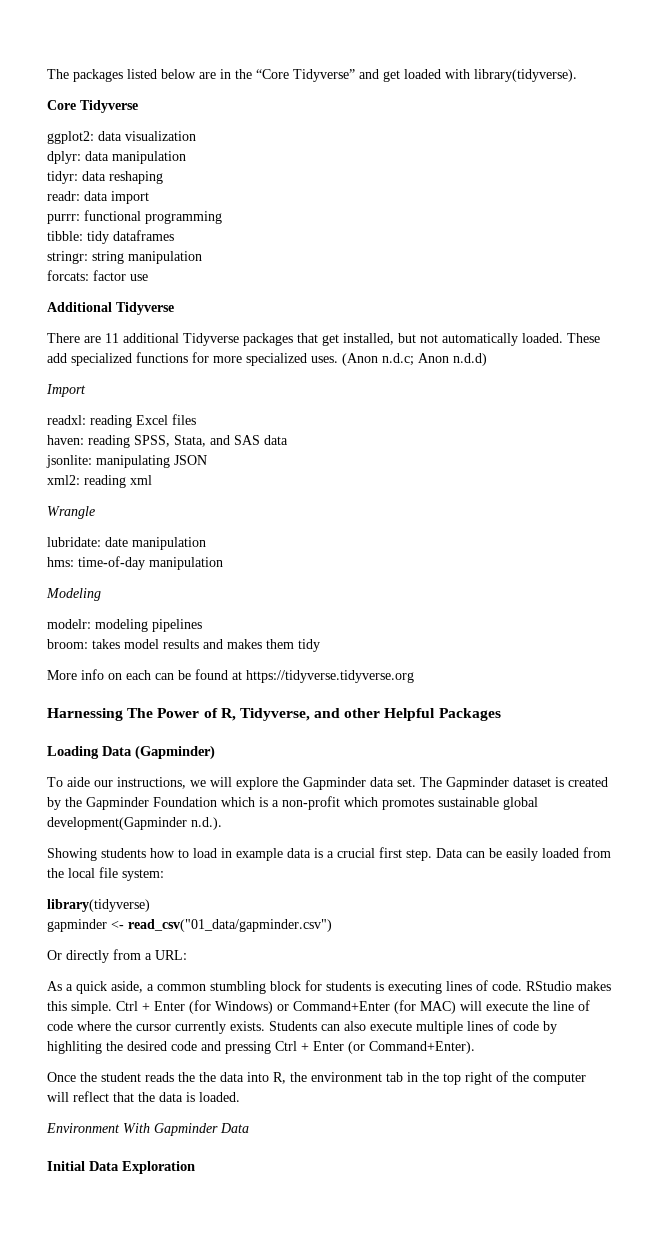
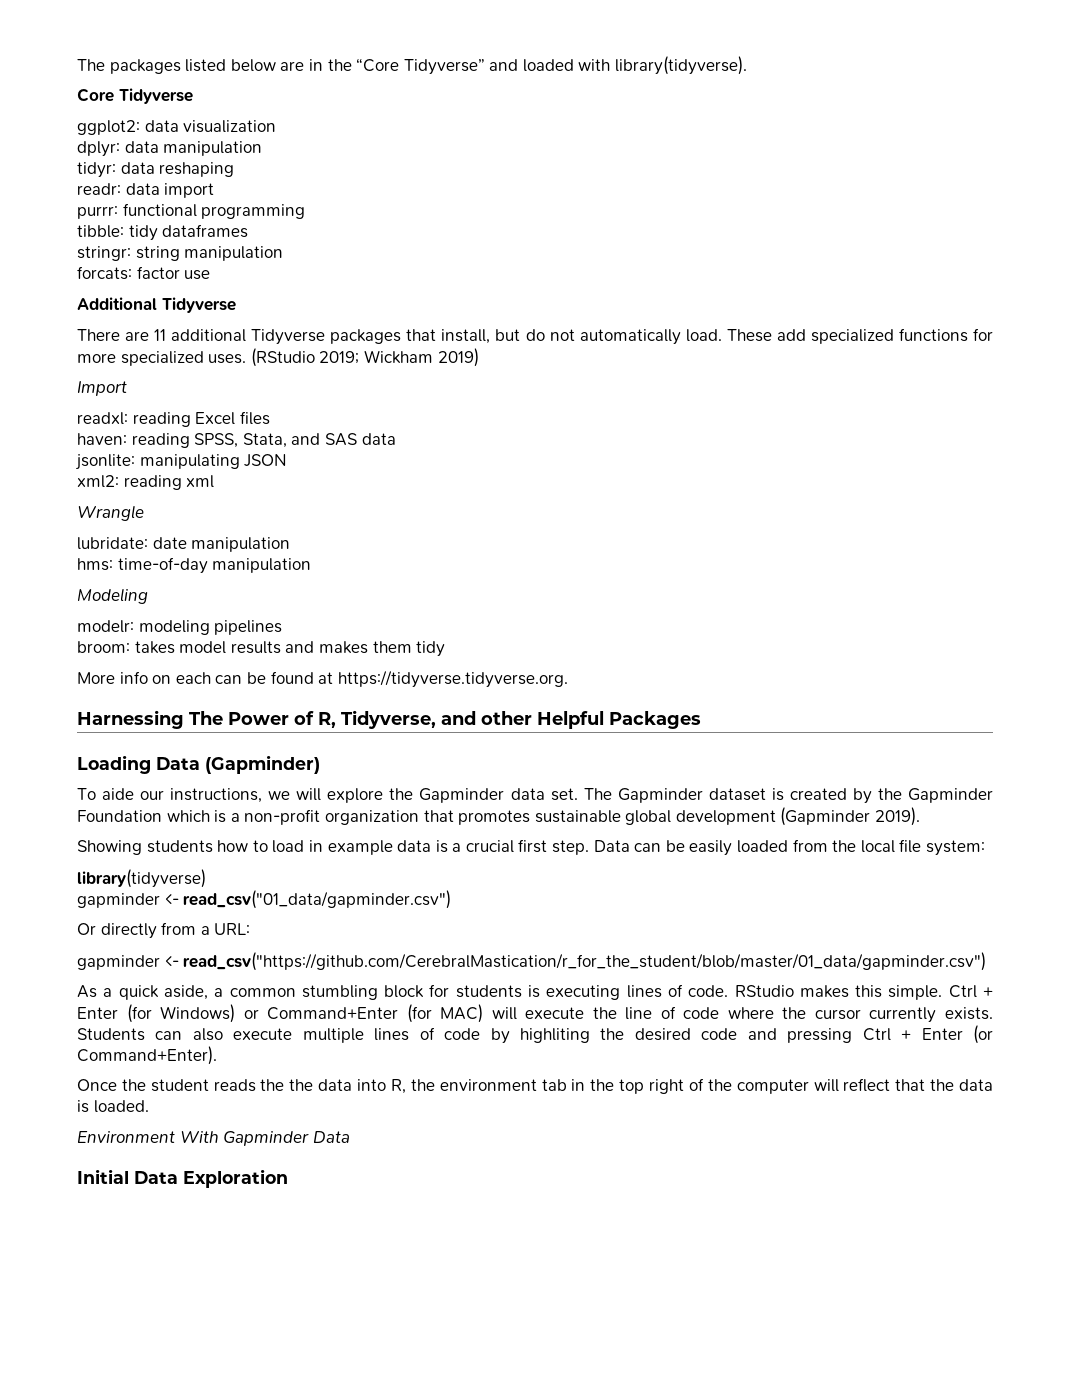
- The packages listed below are in the “Core Tidyverse” and get loaded with library(tidyverse).
+ The packages listed below are in the “Core Tidyverse” and loaded with library(tidyverse).
- There are 11 additional Tidyverse packages that get installed, but not automatically loaded.
+ There are 11 additional Tidyverse packages that install, but do not automatically load.
- (Anon n.d.c; Anon n.d.d)
+ (RStudio 2019; Wickham 2019)
- More info on each can be found at https://tidyverse.tidyverse.org
+ More info on each can be found at https://tidyverse.tidyverse.org.
- The Gapminder dataset is created by the Gapminder Foundation which is a non-profit which promotes sustainable global development(Gapminder n.d.).
+ The Gapminder dataset is created by the Gapminder Foundation which is a non-profit organization that promotes sustainable global development (Gapminder 2019).
+ gapminder <- read_csv("https://github.com/CerebralMastication/r_for_the_student/blob/master/01_data/gapminder.csv")

